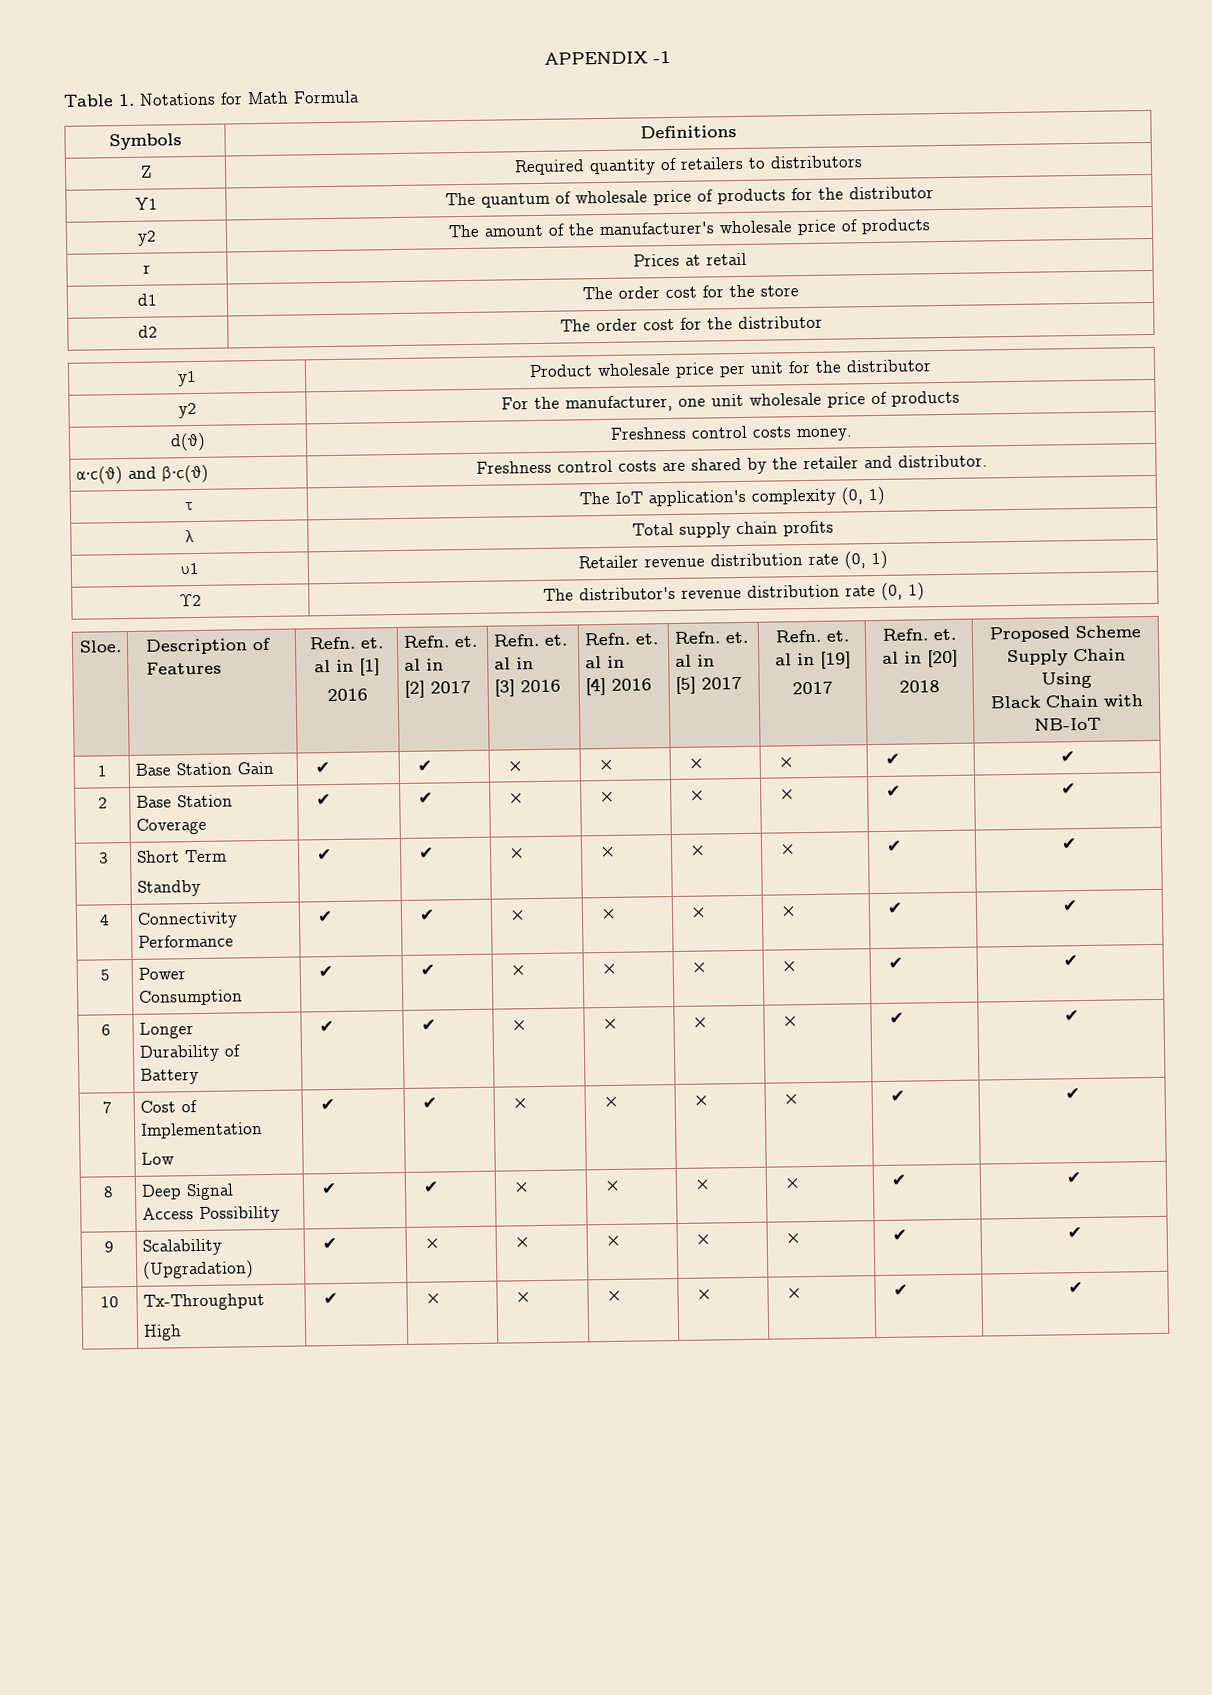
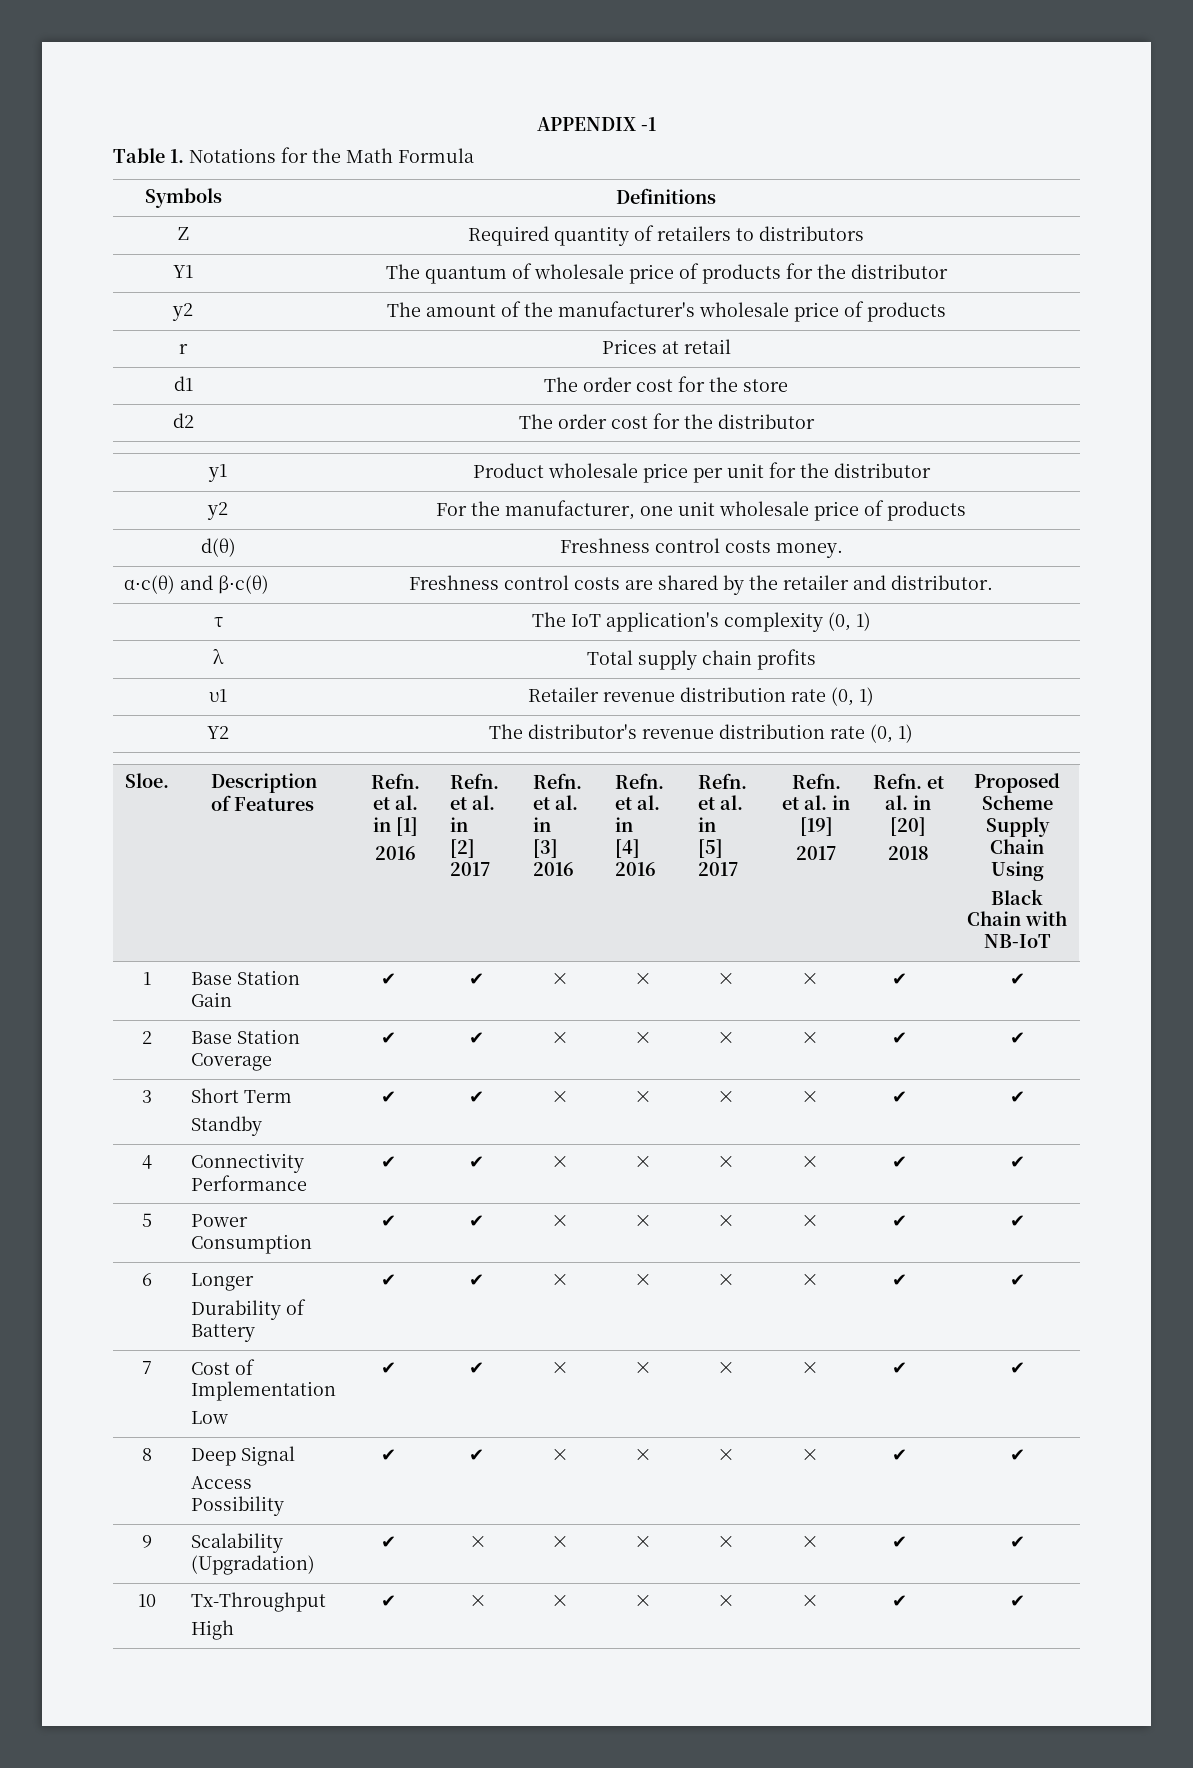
- Table 1. Notations for Math Formula
+ Table 1. Notations for the Math Formula
- Refn. et. al in [1]
- 2016 | Refn. et. al in
+ Refn. et al. in [1]
+ 2016 | Refn. et al. in
- [2] 2017 | Refn. et. al in
+ [2] 2017 | Refn. et al. in
- [3] 2016 | Refn. et. al in
+ [3] 2016 | Refn. et al. in
- [4] 2016 | Refn. et. al in
+ [4] 2016 | Refn. et al. in
- Refn. et. al in [19]
+ Refn. et al. in [19]
- Refn. et. al in [20]
+ Refn. et al. in [20]

